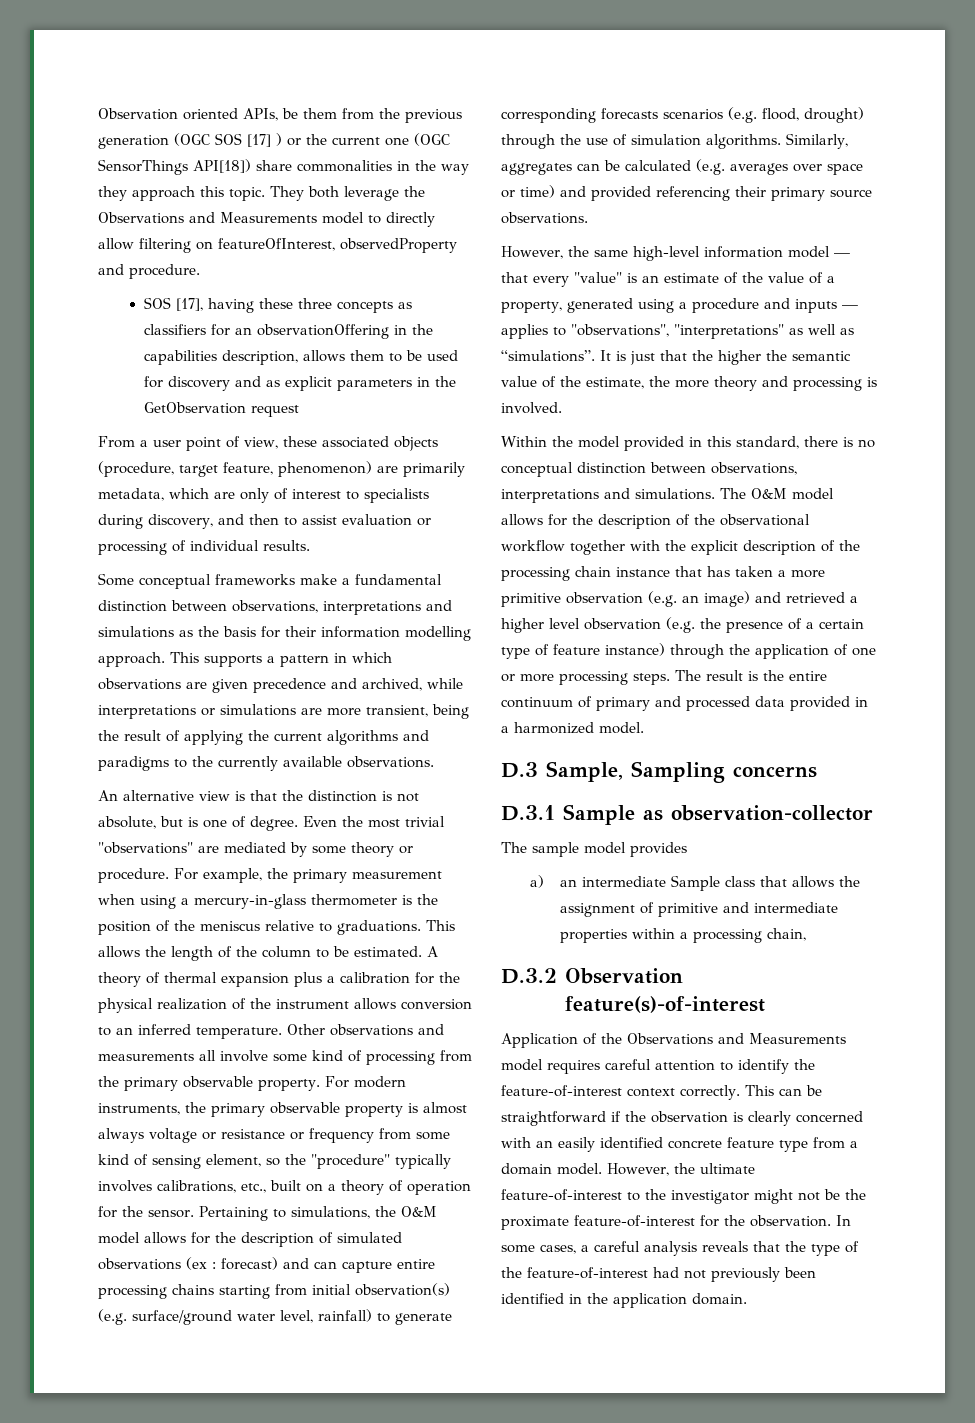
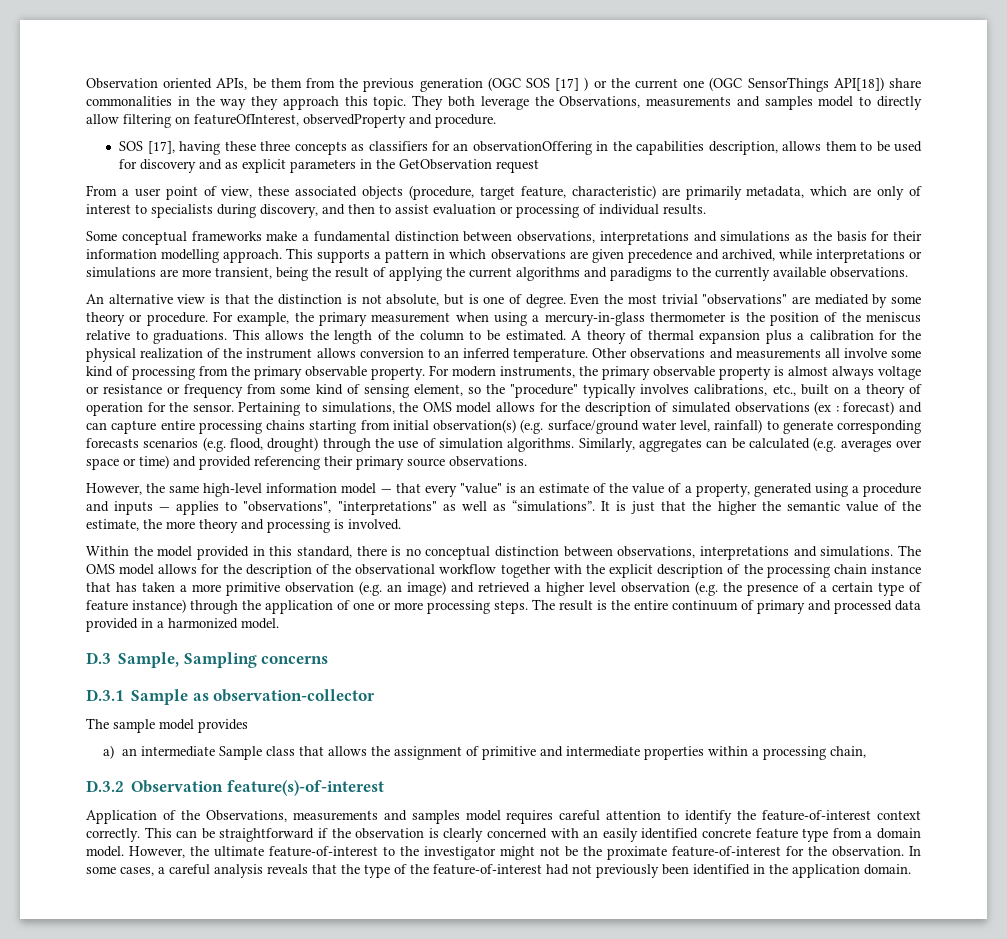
- They both leverage the Observations and Measurements model to directly allow filtering on featureOfInterest, observedProperty and procedure.
+ They both leverage the Observations, measurements and samples model to directly allow filtering on featureOfInterest, observedProperty and procedure.
- From a user point of view, these associated objects (procedure, target feature, phenomenon) are primarily metadata, which are only of interest to specialists during discovery, and then to assist evaluation or processing of individual results.
+ From a user point of view, these associated objects (procedure, target feature, characteristic) are primarily metadata, which are only of interest to specialists during discovery, and then to assist evaluation or processing of individual results.
- Pertaining to simulations, the O&M model allows for the description of simulated observations (ex : forecast) and can capture entire processing chains starting from initial observation(s) (e.g. surface/ground water level, rainfall) to generate corresponding forecasts scenarios (e.g. flood, drought) through the use of simulation algorithms.
+ Pertaining to simulations, the OMS model allows for the description of simulated observations (ex : forecast) and can capture entire processing chains starting from initial observation(s) (e.g. surface/ground water level, rainfall) to generate corresponding forecasts scenarios (e.g. flood, drought) through the use of simulation algorithms.
- The O&M model allows for the description of the observational workflow together with the explicit description of the processing chain instance that has taken a more primitive observation (e.g. an image) and retrieved a higher level observation (e.g. the presence of a certain type of feature instance) through the application of one or more processing steps.
+ The OMS model allows for the description of the observational workflow together with the explicit description of the processing chain instance that has taken a more primitive observation (e.g. an image) and retrieved a higher level observation (e.g. the presence of a certain type of feature instance) through the application of one or more processing steps.
- Application of the Observations and Measurements model requires careful attention to identify the feature-of-interest context correctly.
+ Application of the Observations, measurements and samples model requires careful attention to identify the feature-of-interest context correctly.

